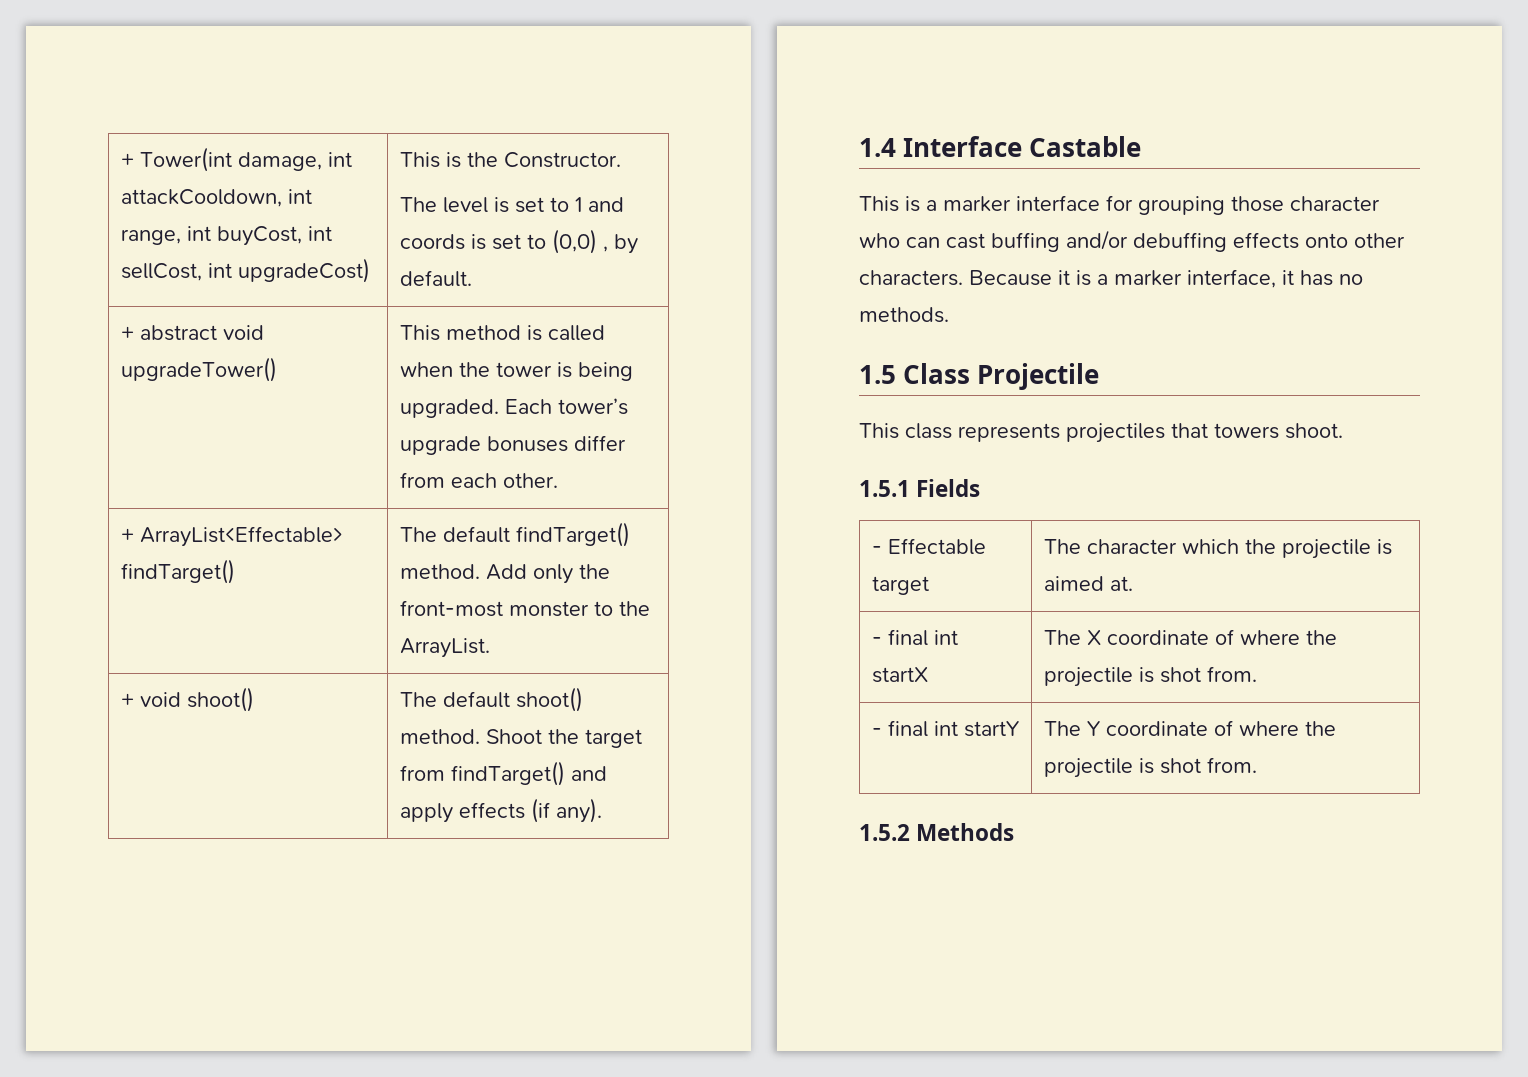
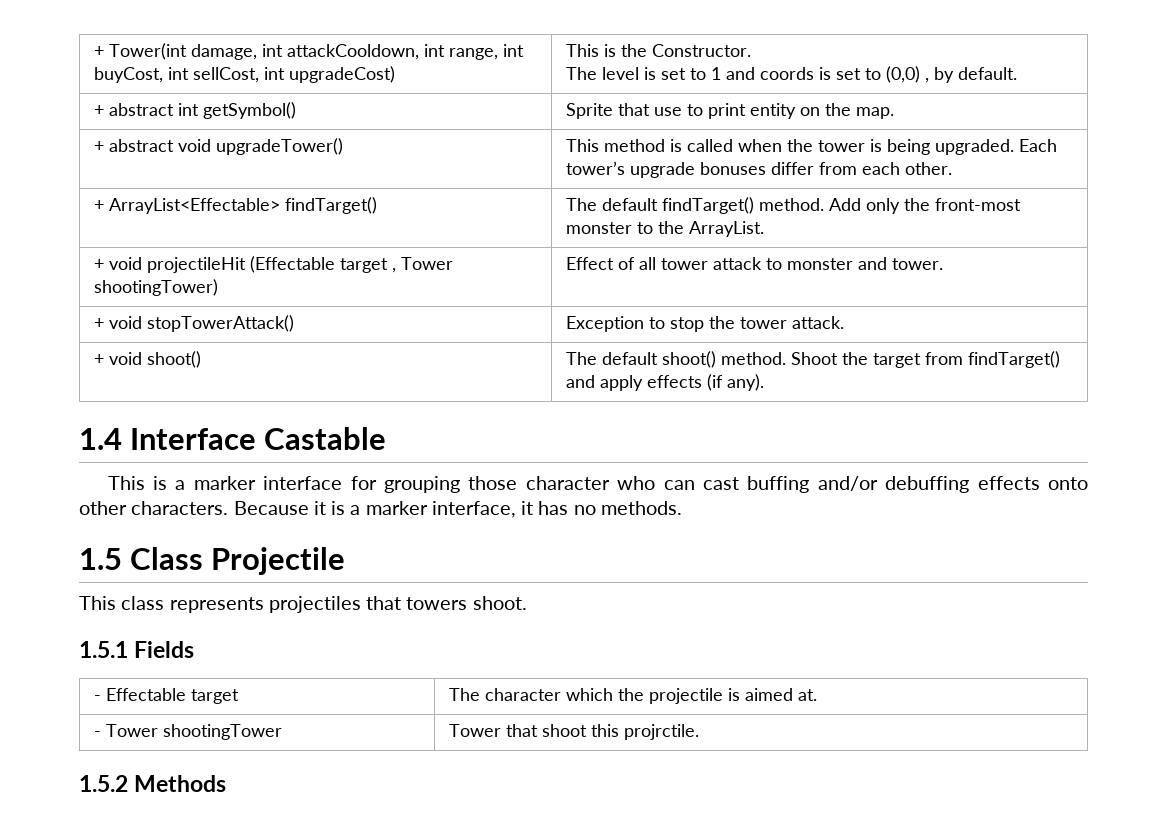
+ + abstract int getSymbol() | Sprite that use to print entity on the map.
+ + void projectileHit (Effectable target , Tower shootingTower) | Effect of all tower attack to monster and tower.
+ + void stopTowerAttack() | Exception to stop the tower attack.
- - final int startX | The X coordinate of where the projectile is shot from.
- - final int startY | The Y coordinate of where the projectile is shot from.
+ - Tower shootingTower | Tower that shoot this projrctile.

